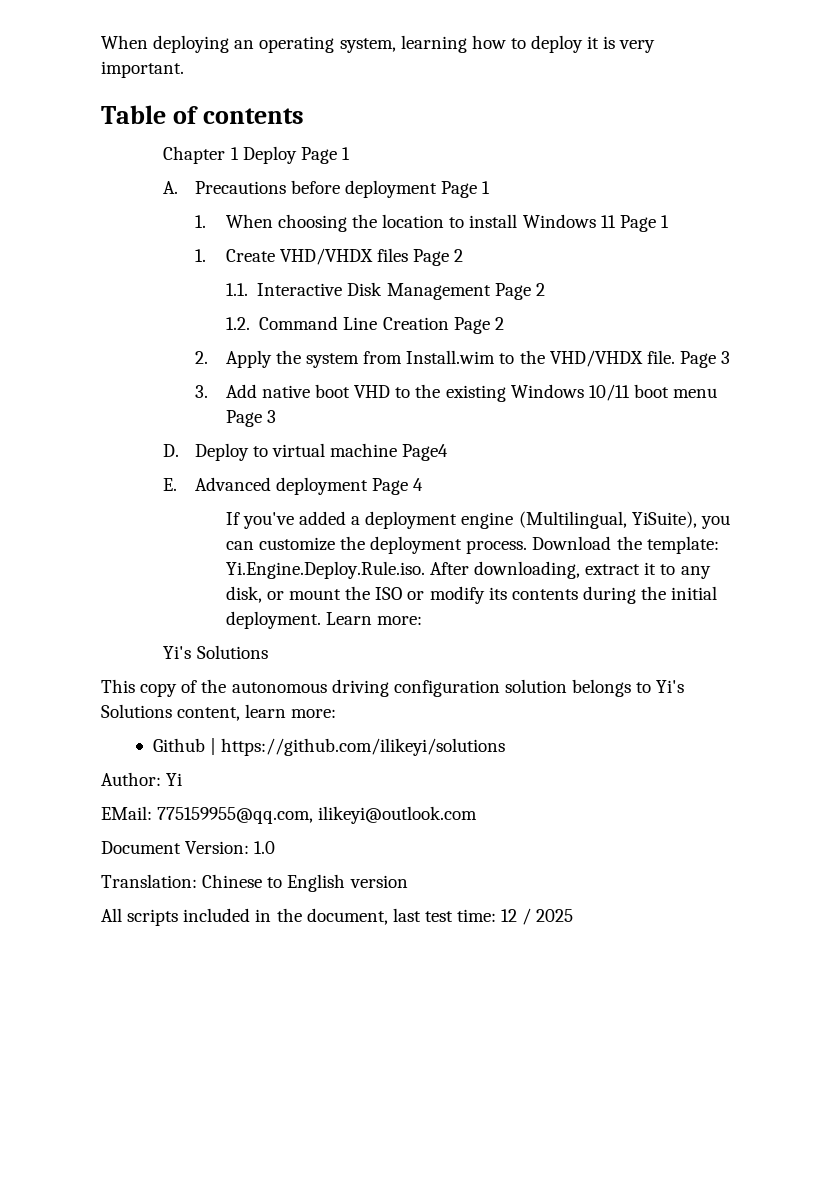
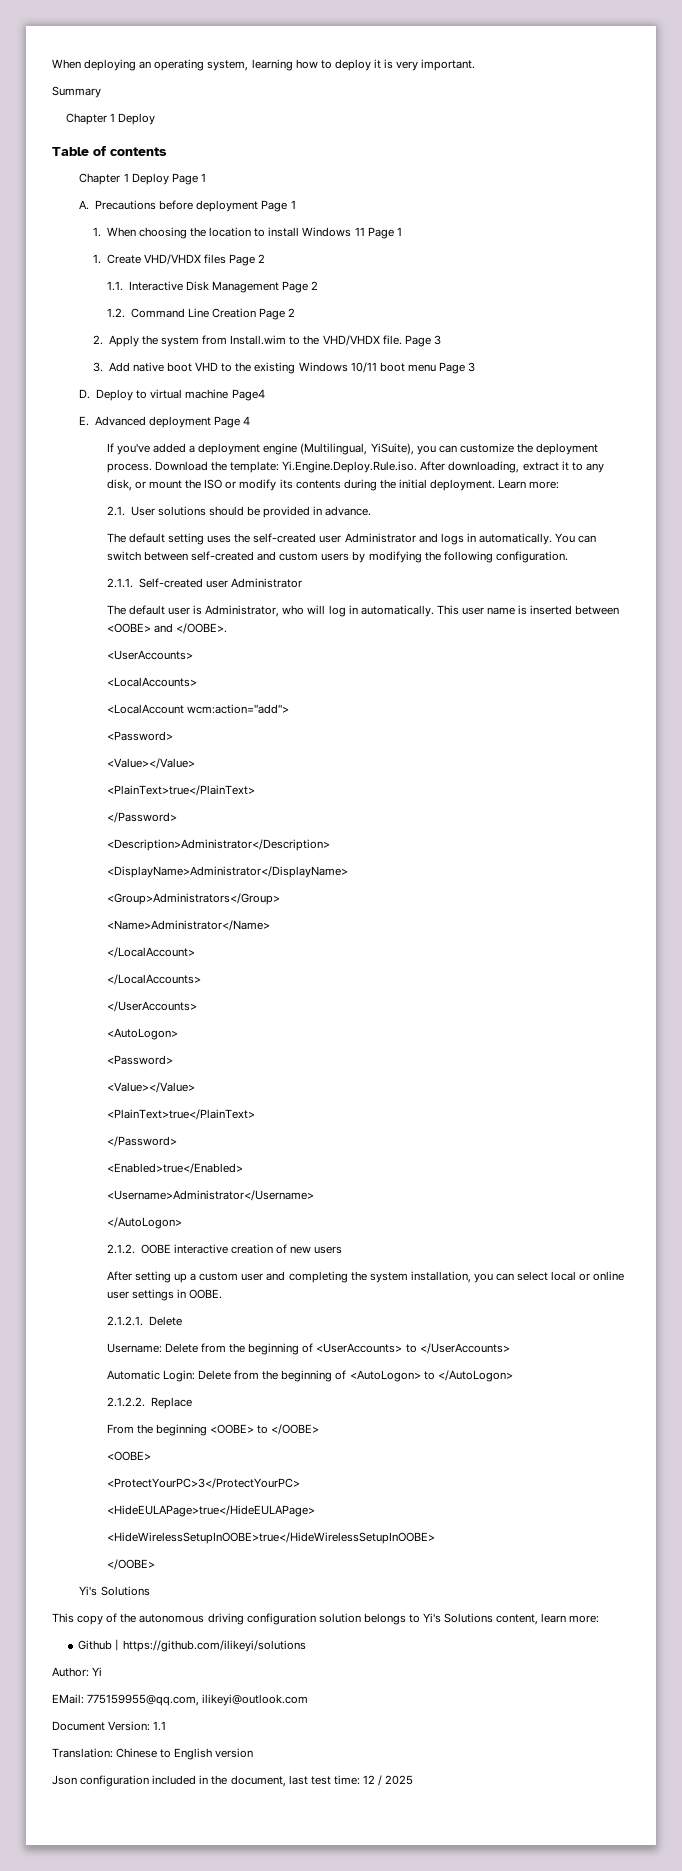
+ Summary
+ Chapter 1 Deploy
+ 2.1. User solutions should be provided in advance.
+ The default setting uses the self-created user Administrator and logs in automatically. You can switch between self-created and custom users by modifying the following configuration.
+ 2.1.1. Self-created user Administrator
+ The default user is Administrator, who will log in automatically. This user name is inserted between <OOBE> and </OOBE>.
+ <UserAccounts>
+ <LocalAccounts>
+ <LocalAccount wcm:action="add">
+ <Password>
+ <Value></Value>
+ <PlainText>true</PlainText>
+ </Password>
+ <Description>Administrator</Description>
+ <DisplayName>Administrator</DisplayName>
+ <Group>Administrators</Group>
+ <Name>Administrator</Name>
+ </LocalAccount>
+ </LocalAccounts>
+ </UserAccounts>
+ <AutoLogon>
+ <Password>
+ <Value></Value>
+ <PlainText>true</PlainText>
+ </Password>
+ <Enabled>true</Enabled>
+ <Username>Administrator</Username>
+ </AutoLogon>
+ 2.1.2. OOBE interactive creation of new users
+ After setting up a custom user and completing the system installation, you can select local or online user settings in OOBE.
+ 2.1.2.1. Delete
+ Username: Delete from the beginning of <UserAccounts> to </UserAccounts>
+ Automatic Login: Delete from the beginning of <AutoLogon> to </AutoLogon>
+ 2.1.2.2. Replace
+ From the beginning <OOBE> to </OOBE>
+ <OOBE>
+ <ProtectYourPC>3</ProtectYourPC>
+ <HideEULAPage>true</HideEULAPage>
+ <HideWirelessSetupInOOBE>true</HideWirelessSetupInOOBE>
+ </OOBE>
- Document Version: 1.0
+ Document Version: 1.1
- All scripts included in the document, last test time: 12 / 2025
+ Json configuration included in the document, last test time: 12 / 2025

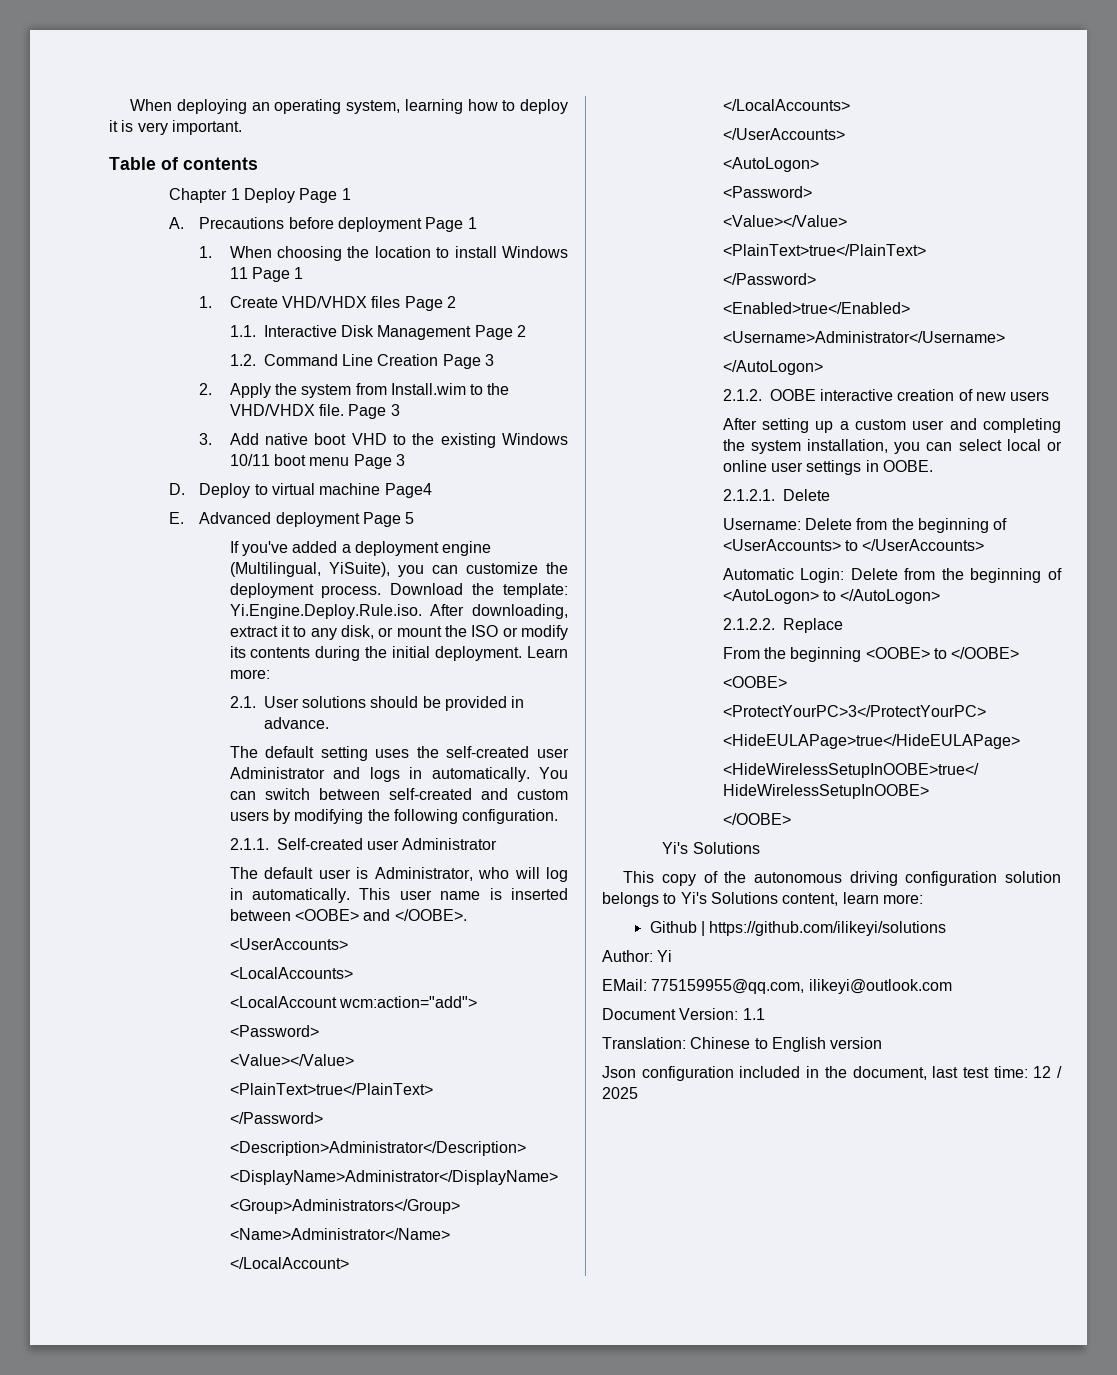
- Summary
- Chapter 1 Deploy
- 1.2. Command Line Creation Page 2
+ 1.2. Command Line Creation Page 3
- E. Advanced deployment Page 4
+ E. Advanced deployment Page 5

